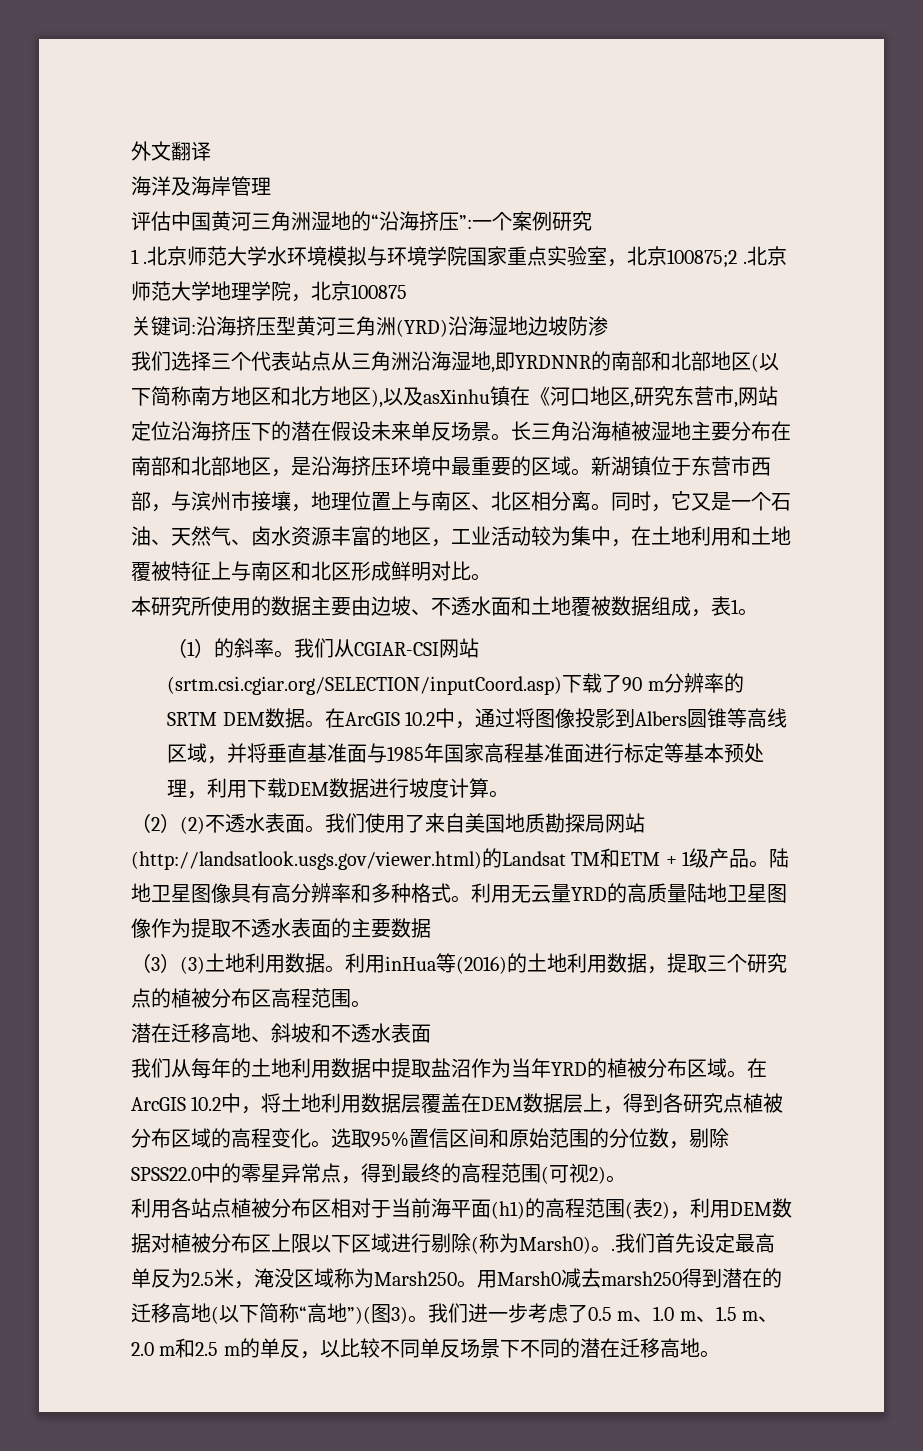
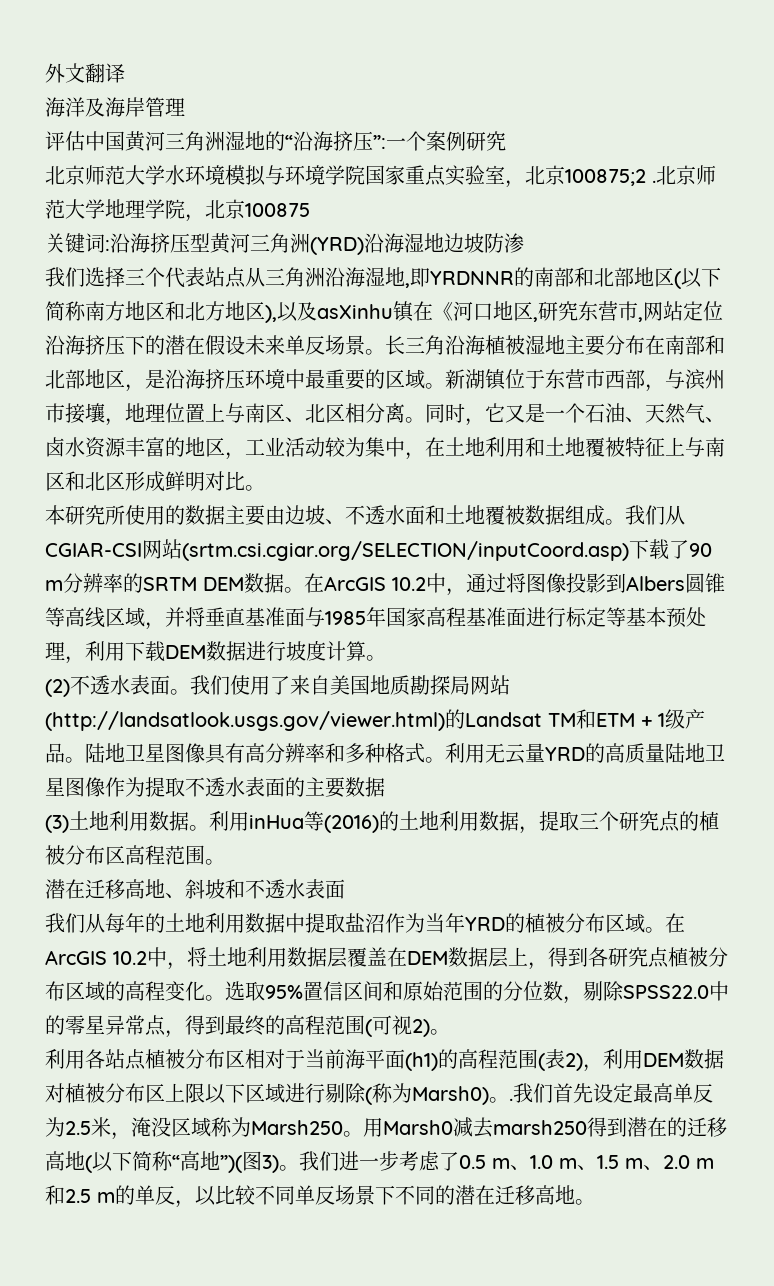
- 1 .
- 本研究所使用的数据主要由边坡、不透水面和土地覆被数据组成，表1。
- （1）的斜率。
+ 本研究所使用的数据主要由边坡、不透水面和土地覆被数据组成。
- （2）(2)不透水表面。
+ (2)不透水表面。
- （3）(3)土地利用数据。
+ (3)土地利用数据。

